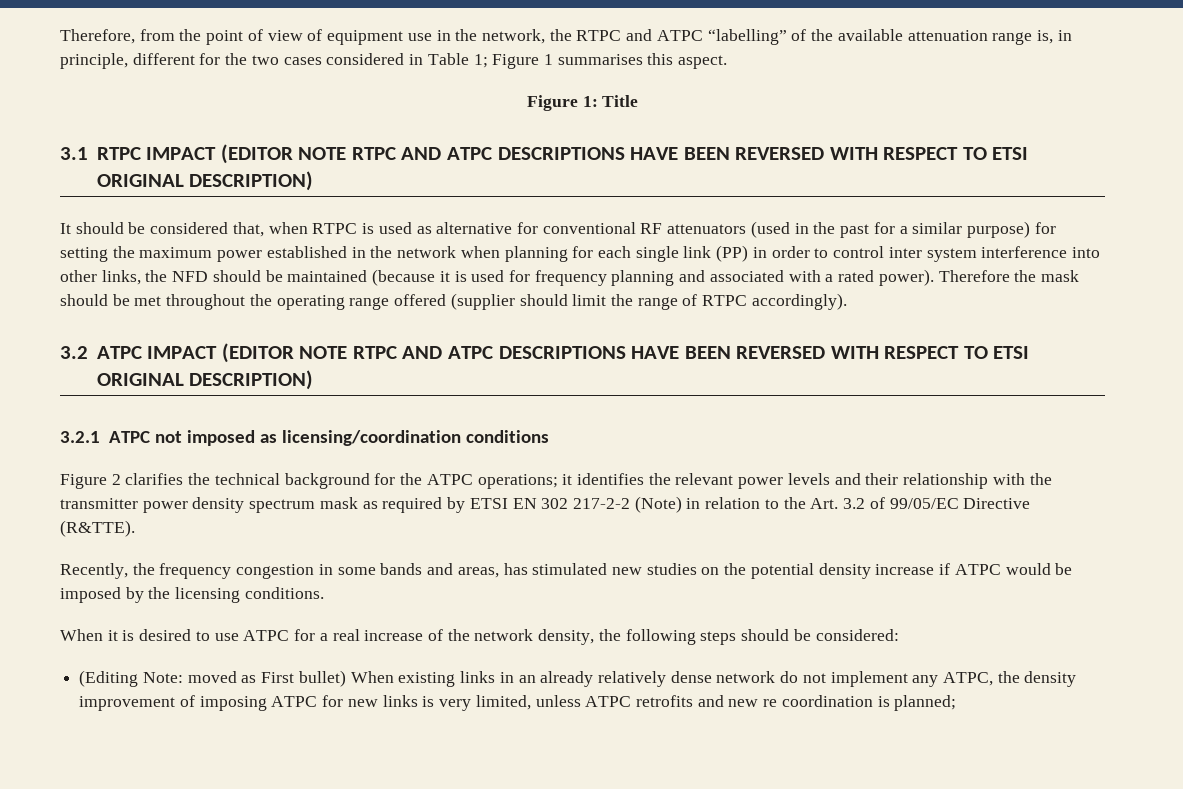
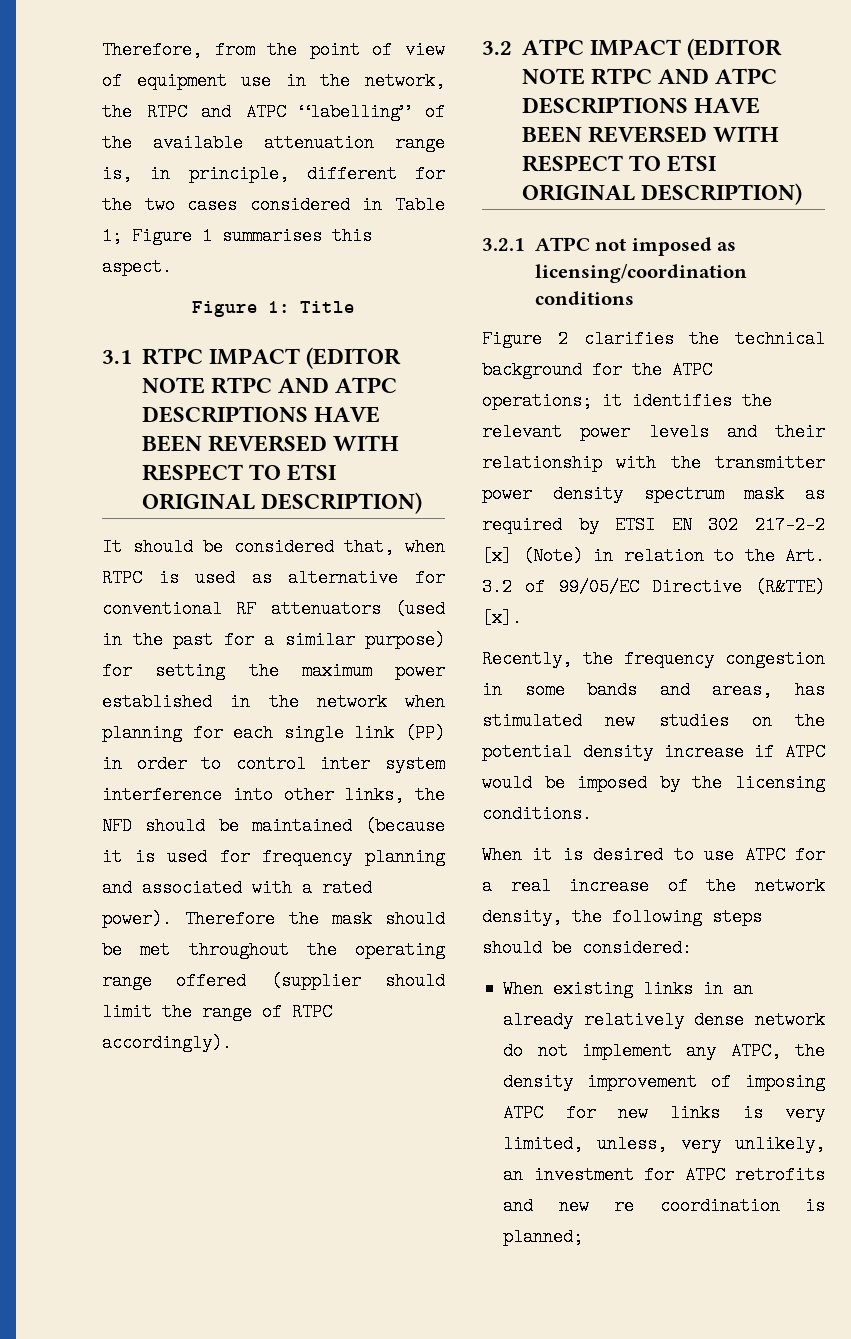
- Figure 2 clarifies the technical background for the ATPC operations; it identifies the relevant power levels and their relationship with the transmitter power density spectrum mask as required by ETSI EN 302 217-2-2 (Note) in relation to the Art. 3.2 of 99/05/EC Directive (R&TTE).
+ Figure 2 clarifies the technical background for the ATPC operations; it identifies the relevant power levels and their relationship with the transmitter power density spectrum mask as required by ETSI EN 302 217-2-2 [x] (Note) in relation to the Art. 3.2 of 99/05/EC Directive (R&TTE) [x].
- (Editing Note: moved as First bullet) When existing links in an already relatively dense network do not implement any ATPC, the density improvement of imposing ATPC for new links is very limited, unless ATPC retrofits and new re coordination is planned;
+ When existing links in an already relatively dense network do not implement any ATPC, the density improvement of imposing ATPC for new links is very limited, unless, very unlikely, an investment for ATPC retrofits and new re coordination is planned;

